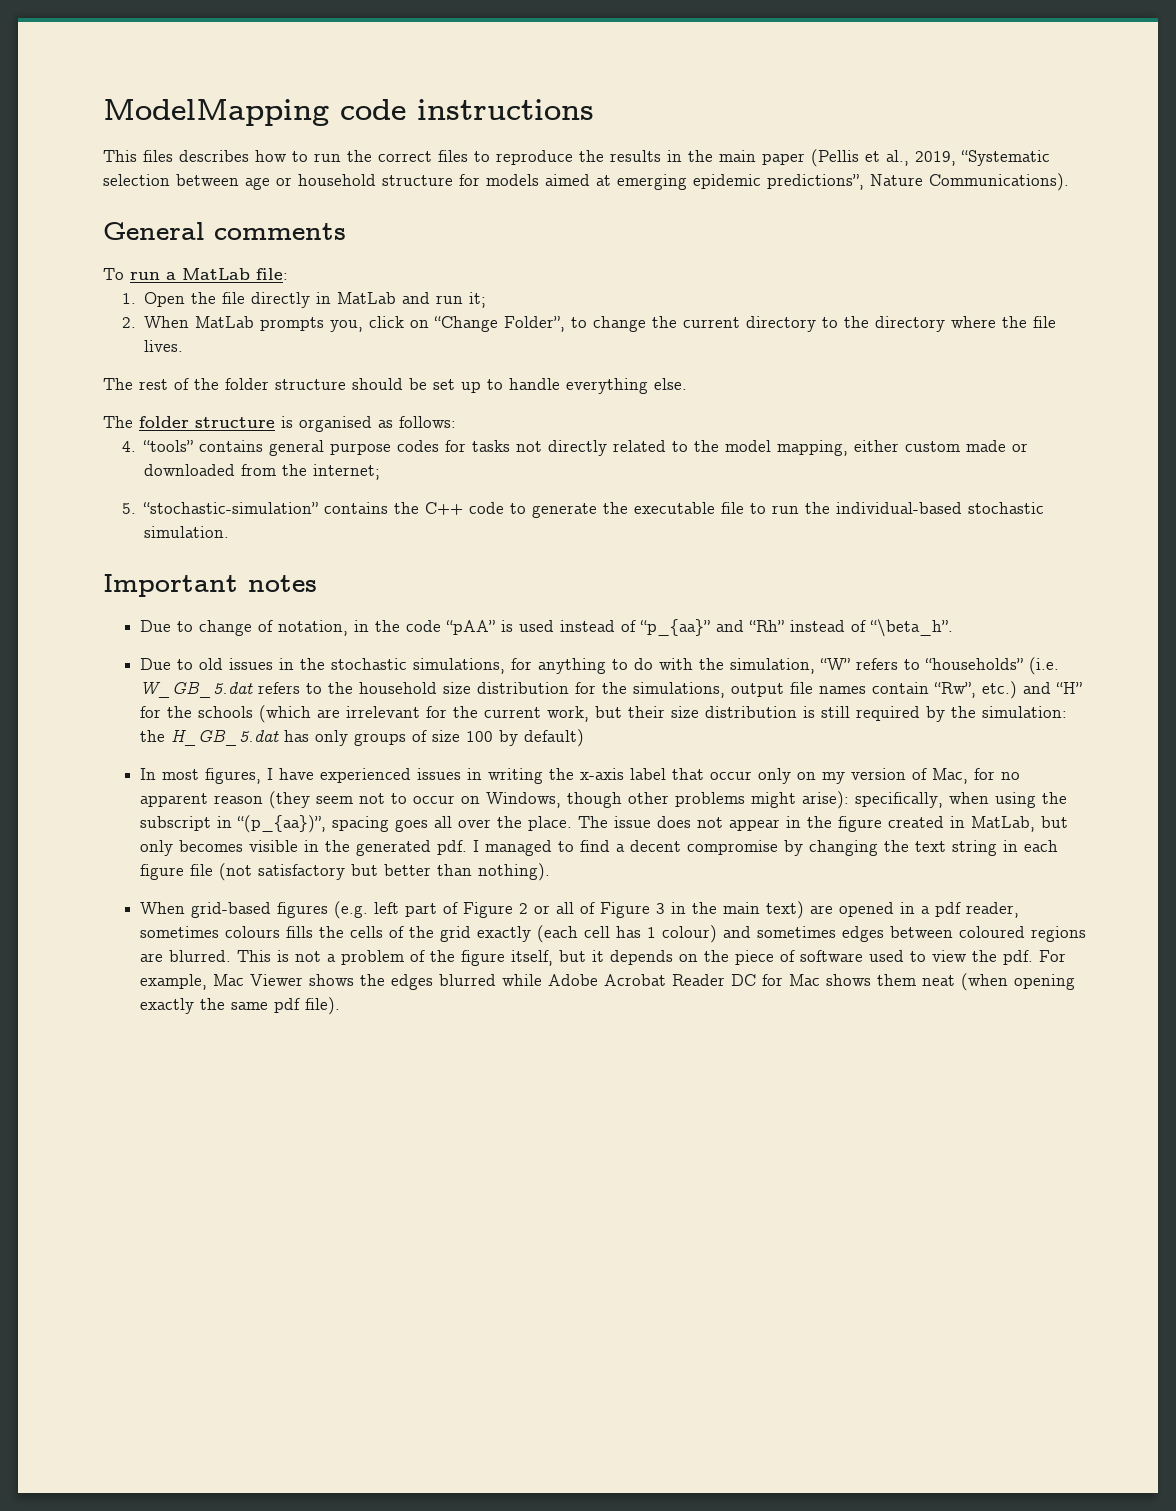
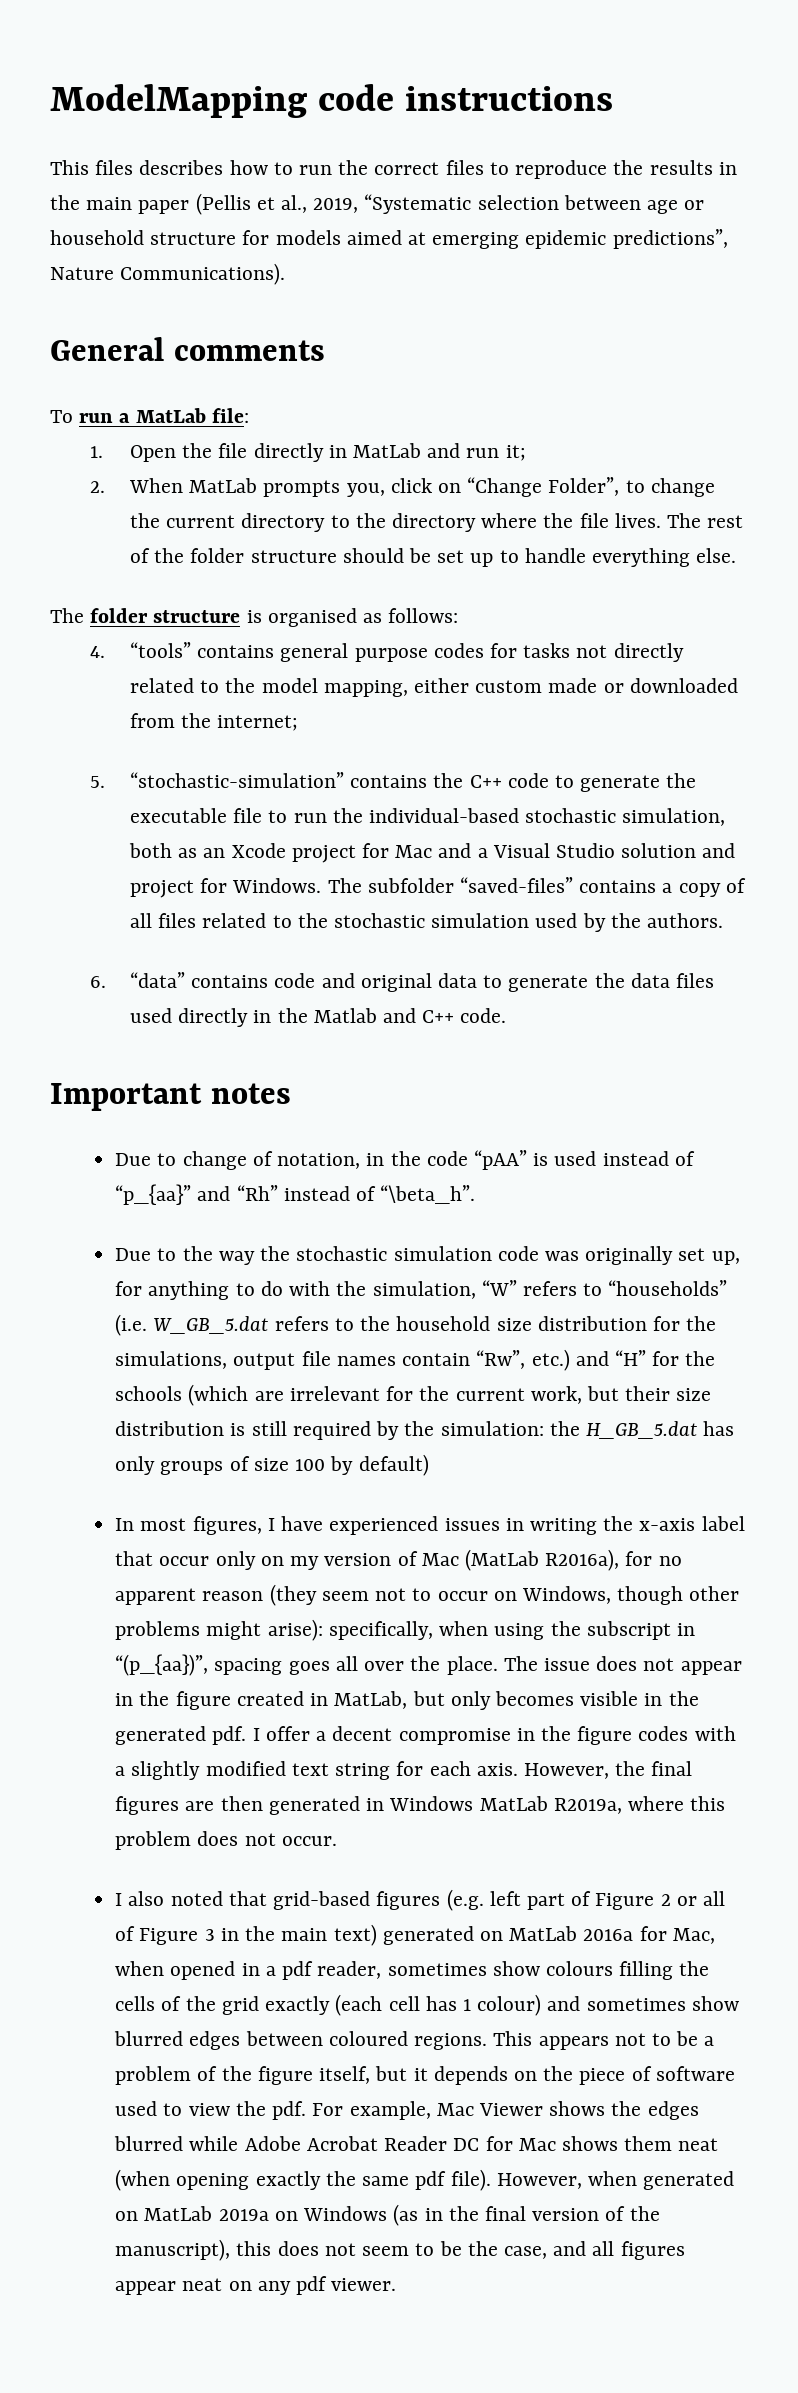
- 2. When MatLab prompts you, click on “Change Folder”, to change the current directory to the directory where the file lives.
- The rest of the folder structure should be set up to handle everything else.
+ 2. When MatLab prompts you, click on “Change Folder”, to change the current directory to the directory where the file lives. The rest of the folder structure should be set up to handle everything else.
- 5. “stochastic-simulation” contains the C++ code to generate the executable file to run the individual-based stochastic simulation.
+ 5. “stochastic-simulation” contains the C++ code to generate the executable file to run the individual-based stochastic simulation, both as an Xcode project for Mac and a Visual Studio solution and project for Windows. The subfolder “saved-files” contains a copy of all files related to the stochastic simulation used by the authors.
+ 6. “data” contains code and original data to generate the data files used directly in the Matlab and C++ code.
- Due to old issues in the stochastic simulations, for anything to do with the simulation, “W” refers to “households” (i.e. W_GB_5.dat refers to the household size distribution for the simulations, output file names contain “Rw”, etc.) and “H” for the schools (which are irrelevant for the current work, but their size distribution is still required by the simulation:
+ Due to the way the stochastic simulation code was originally set up, for anything to do with the simulation, “W” refers to “households” (i.e. W_GB_5.dat refers to the household size distribution for the simulations, output file names contain “Rw”, etc.) and “H” for the schools (which are irrelevant for the current work, but their size distribution is still required by the simulation:
- In most figures, I have experienced issues in writing the x-axis label that occur only on my version of Mac, for no apparent reason (they seem not to occur on Windows, though other problems might arise): specifically, when using the subscript in “(p_{aa})”, spacing goes all over the place.
+ In most figures, I have experienced issues in writing the x-axis label that occur only on my version of Mac (MatLab R2016a), for no apparent reason (they seem not to occur on Windows, though other problems might arise): specifically, when using the subscript in “(p_{aa})”, spacing goes all over the place.
- I managed to find a decent compromise by changing the text string in each figure file (not satisfactory but better than nothing).
- When grid-based figures (e.g. left part of Figure 2 or all of Figure 3 in the main text) are opened in a pdf reader, sometimes colours fills the cells of the grid exactly (each cell has 1 colour) and sometimes edges between coloured regions are blurred. This is not a problem of the figure itself, but it depends on the piece of software used to view the pdf.
+ I offer a decent compromise in the figure codes with a slightly modified text string for each axis. However, the final figures are then generated in Windows MatLab R2019a, where this problem does not occur.
+ I also noted that grid-based figures (e.g. left part of Figure 2 or all of Figure 3 in the main text) generated on MatLab 2016a for Mac, when opened in a pdf reader, sometimes show colours filling the cells of the grid exactly (each cell has 1 colour) and sometimes show blurred edges between coloured regions. This appears not to be a problem of the figure itself, but it depends on the piece of software used to view the pdf.
+ However, when generated on MatLab 2019a on Windows (as in the final version of the manuscript), this does not seem to be the case, and all figures appear neat on any pdf viewer.

